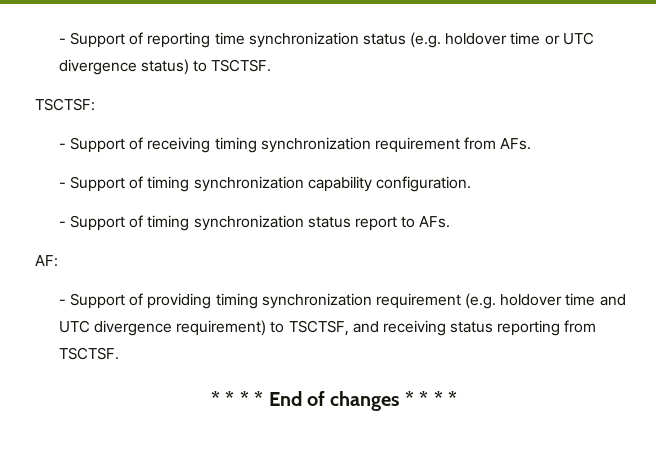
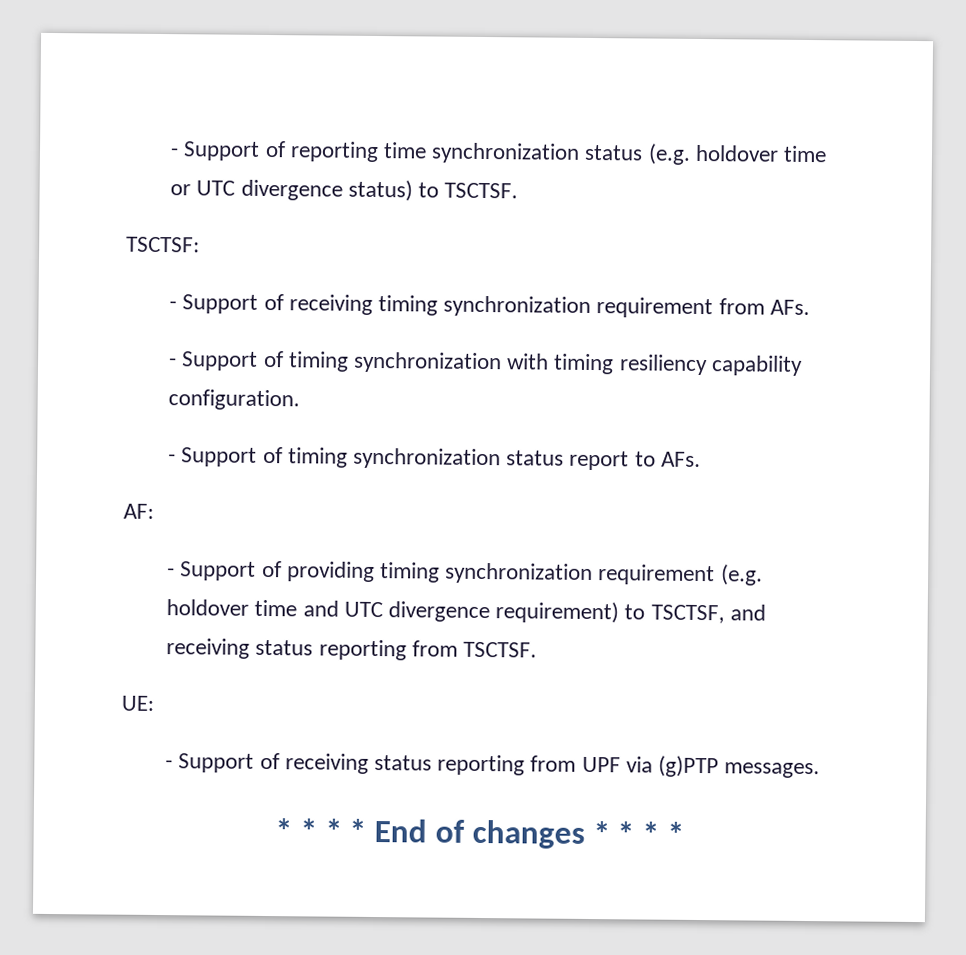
- - Support of timing synchronization capability configuration.
+ - Support of timing synchronization with timing resiliency capability configuration.
+ UE:
+ - Support of receiving status reporting from UPF via (g)PTP messages.

